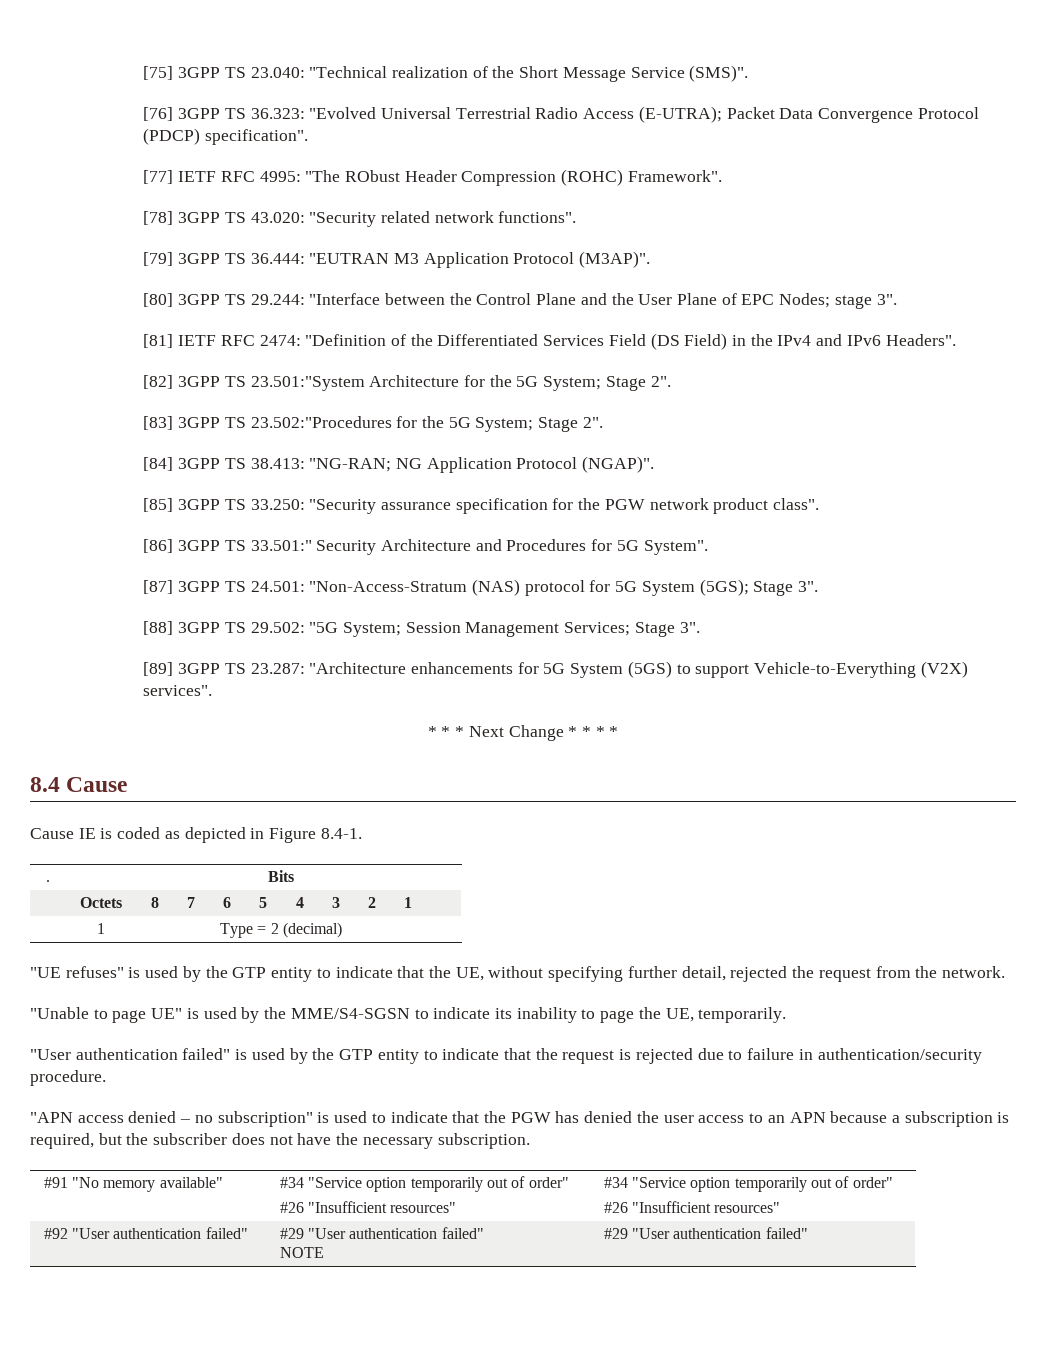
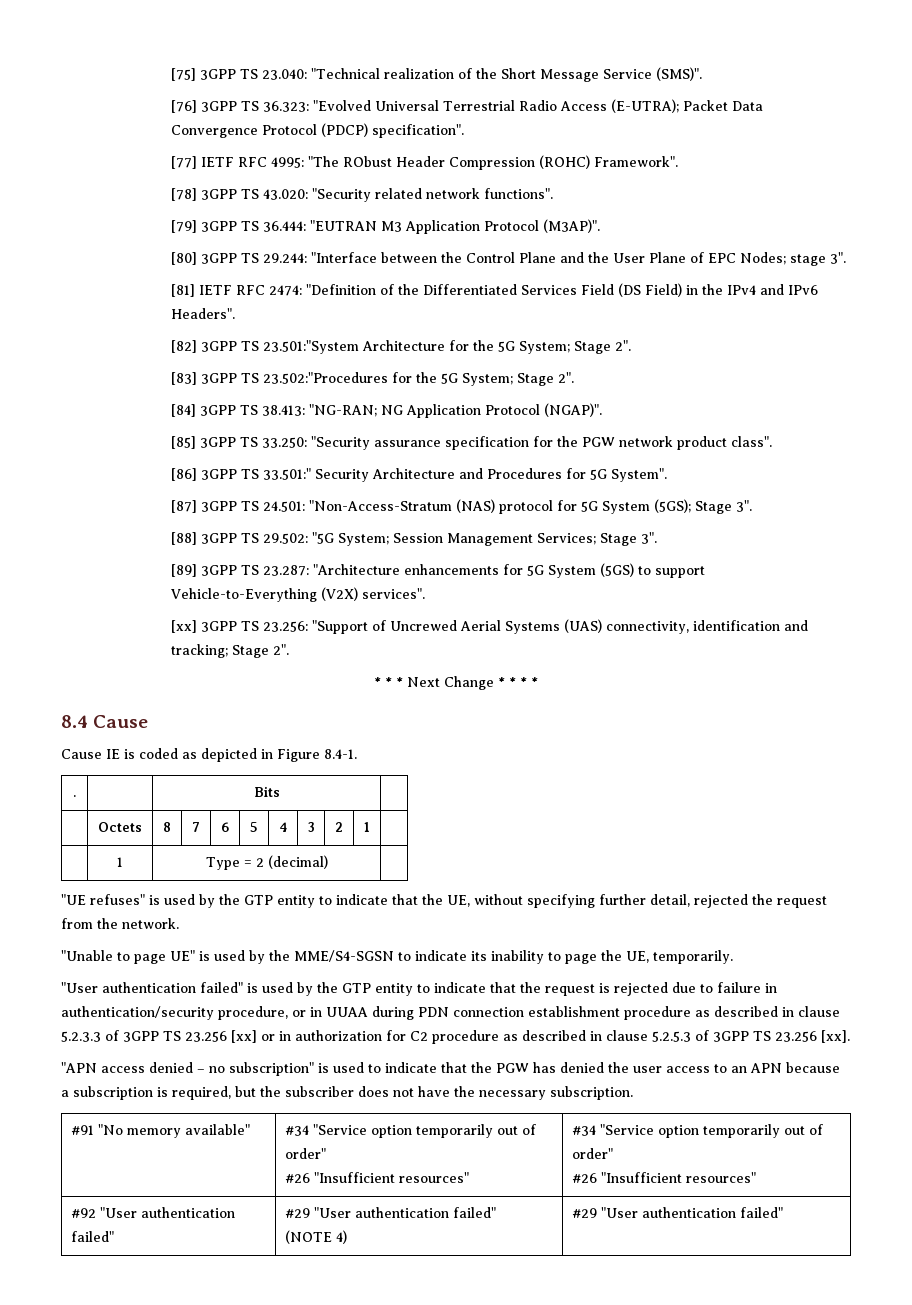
+ [xx] 3GPP TS 23.256: "Support of Uncrewed Aerial Systems (UAS) connectivity, identification and tracking; Stage 2".
- "User authentication failed" is used by the GTP entity to indicate that the request is rejected due to failure in authentication/security procedure.
+ "User authentication failed" is used by the GTP entity to indicate that the request is rejected due to failure in authentication/security procedure, or in UUAA during PDN connection establishment procedure as described in clause 5.2.3.3 of 3GPP TS 23.256 [xx] or in authorization for C2 procedure as described in clause 5.2.5.3 of 3GPP TS 23.256 [xx].
  #92 "User authentication failed" | #29 "User authentication failed"
- NOTE | #29 "User authentication failed"
+ (NOTE 4) | #29 "User authentication failed"

